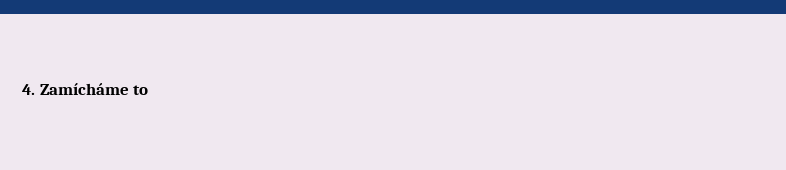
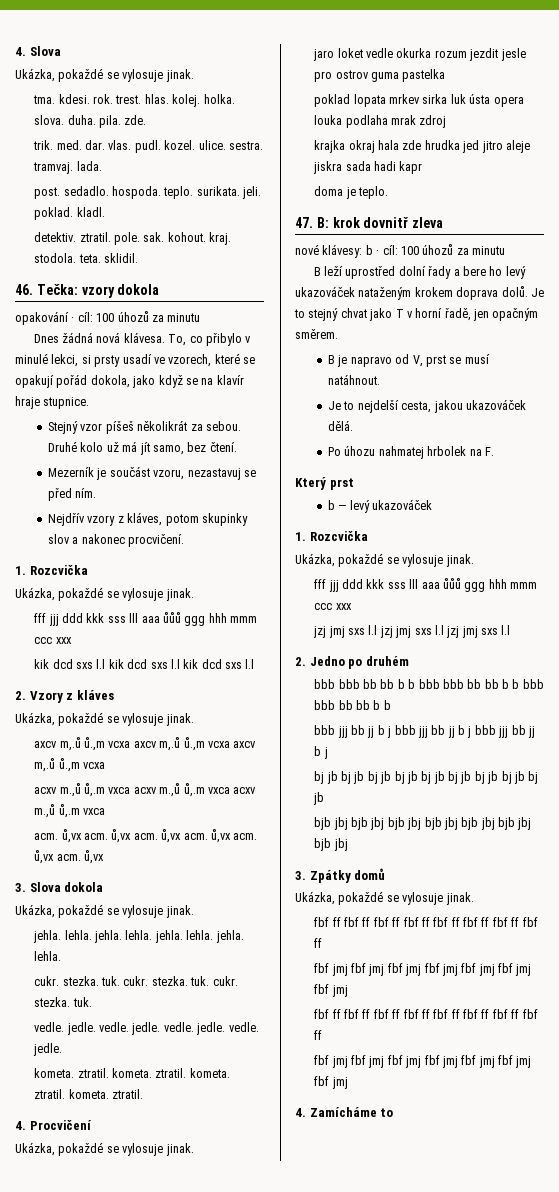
+ 4. Slova
+ Ukázka, pokaždé se vylosuje jinak.
+ tma. kdesi. rok. trest. hlas. kolej. holka. slova. duha. pila. zde.
+ trik. med. dar. vlas. pudl. kozel. ulice. sestra. tramvaj. lada.
+ post. sedadlo. hospoda. teplo. surikata. jeli. poklad. kladl.
+ detektiv. ztratil. pole. sak. kohout. kraj. stodola. teta. sklidil.
+ 46. Tečka: vzory dokola
+ opakování · cíl: 100 úhozů za minutu
+ Dnes žádná nová klávesa. To, co přibylo v minulé lekci, si prsty usadí ve vzorech, které se opakují pořád dokola, jako když se na klavír hraje stupnice.
+ Stejný vzor píšeš několikrát za sebou. Druhé kolo už má jít samo, bez čtení.
+ Mezerník je součást vzoru, nezastavuj se před ním.
+ Nejdřív vzory z kláves, potom skupinky slov a nakonec procvičení.
+ 1. Rozcvička
+ Ukázka, pokaždé se vylosuje jinak.
+ fff jjj ddd kkk sss lll aaa ůůů ggg hhh mmm ccc xxx
+ kik dcd sxs l.l kik dcd sxs l.l kik dcd sxs l.l
+ 2. Vzory z kláves
+ Ukázka, pokaždé se vylosuje jinak.
+ axcv m,.ů ů.,m vcxa axcv m,.ů ů.,m vcxa axcv m,.ů ů.,m vcxa
+ acxv m.,ů ů,.m vxca acxv m.,ů ů,.m vxca acxv m.,ů ů,.m vxca
+ acm. ů,vx acm. ů,vx acm. ů,vx acm. ů,vx acm. ů,vx acm. ů,vx
+ 3. Slova dokola
+ Ukázka, pokaždé se vylosuje jinak.
+ jehla. lehla. jehla. lehla. jehla. lehla. jehla. lehla.
+ cukr. stezka. tuk. cukr. stezka. tuk. cukr. stezka. tuk.
+ vedle. jedle. vedle. jedle. vedle. jedle. vedle. jedle.
+ kometa. ztratil. kometa. ztratil. kometa. ztratil. kometa. ztratil.
+ 4. Procvičení
+ Ukázka, pokaždé se vylosuje jinak.
+ jaro loket vedle okurka rozum jezdit jesle pro ostrov guma pastelka
+ poklad lopata mrkev sirka luk ústa opera louka podlaha mrak zdroj
+ krajka okraj hala zde hrudka jed jitro aleje jiskra sada hadi kapr
+ doma je teplo.
+ 47. B: krok dovnitř zleva
+ nové klávesy: b · cíl: 100 úhozů za minutu
+ B leží uprostřed dolní řady a bere ho levý ukazováček nataženým krokem doprava dolů. Je to stejný chvat jako T v horní řadě, jen opačným směrem.
+ B je napravo od V, prst se musí natáhnout.
+ Je to nejdelší cesta, jakou ukazováček dělá.
+ Po úhozu nahmatej hrbolek na F.
+ Který prst
+ b — levý ukazováček
+ 1. Rozcvička
+ Ukázka, pokaždé se vylosuje jinak.
+ fff jjj ddd kkk sss lll aaa ůůů ggg hhh mmm ccc xxx
+ jzj jmj sxs l.l jzj jmj sxs l.l jzj jmj sxs l.l
+ 2. Jedno po druhém
+ bbb bbb bb bb b b bbb bbb bb bb b b bbb bbb bb bb b b
+ bbb jjj bb jj b j bbb jjj bb jj b j bbb jjj bb jj b j
+ bj jb bj jb bj jb bj jb bj jb bj jb bj jb bj jb bj jb
+ bjb jbj bjb jbj bjb jbj bjb jbj bjb jbj bjb jbj bjb jbj
+ 3. Zpátky domů
+ Ukázka, pokaždé se vylosuje jinak.
+ fbf ff fbf ff fbf ff fbf ff fbf ff fbf ff fbf ff fbf ff
+ fbf jmj fbf jmj fbf jmj fbf jmj fbf jmj fbf jmj fbf jmj
+ fbf ff fbf ff fbf ff fbf ff fbf ff fbf ff fbf ff fbf ff
+ fbf jmj fbf jmj fbf jmj fbf jmj fbf jmj fbf jmj fbf jmj

